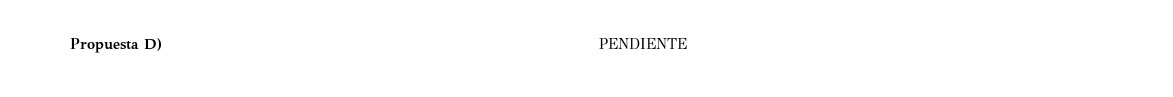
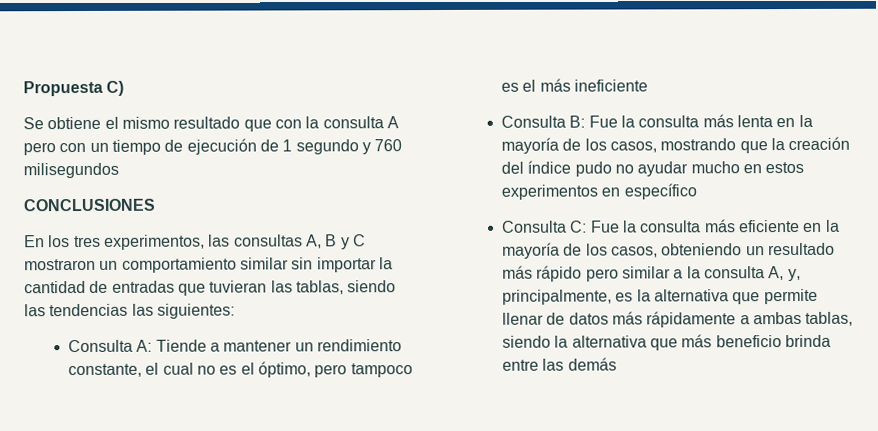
- Propuesta D)
- PENDIENTE
+ Propuesta C)
+ Se obtiene el mismo resultado que con la consulta A pero con un tiempo de ejecución de 1 segundo y 760 milisegundos
+ CONCLUSIONES
+ En los tres experimentos, las consultas A, B y C mostraron un comportamiento similar sin importar la cantidad de entradas que tuvieran las tablas, siendo las tendencias las siguientes:
+ Consulta A: Tiende a mantener un rendimiento constante, el cual no es el óptimo, pero tampoco es el más ineficiente
+ Consulta B: Fue la consulta más lenta en la mayoría de los casos, mostrando que la creación del índice pudo no ayudar mucho en estos experimentos en específico
+ Consulta C: Fue la consulta más eficiente en la mayoría de los casos, obteniendo un resultado más rápido pero similar a la consulta A, y, principalmente, es la alternativa que permite llenar de datos más rápidamente a ambas tablas, siendo la alternativa que más beneficio brinda entre las demás

